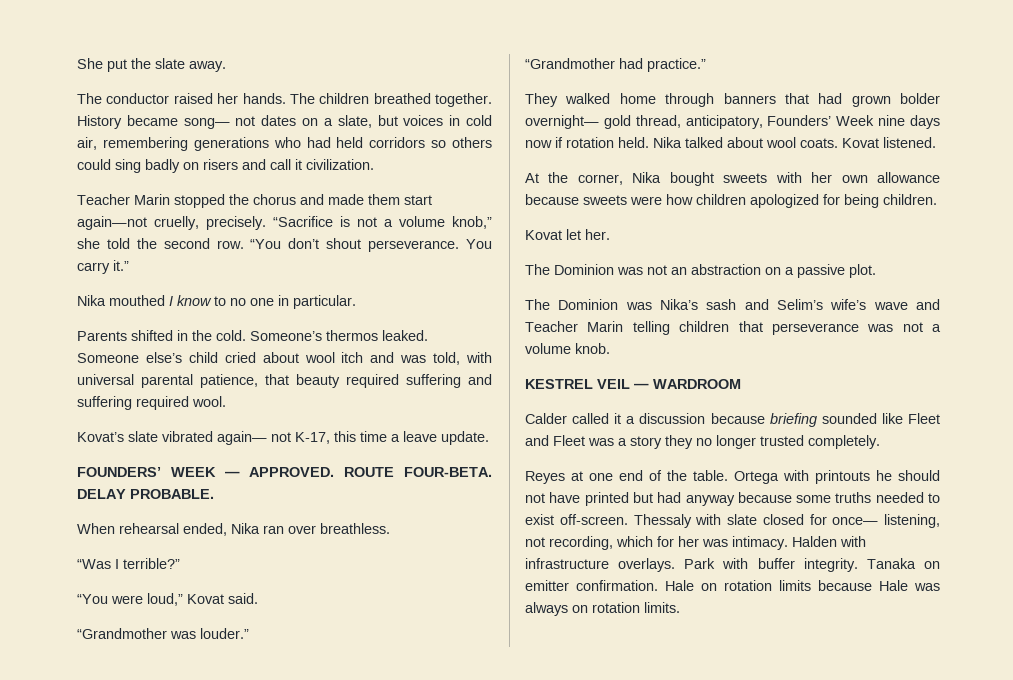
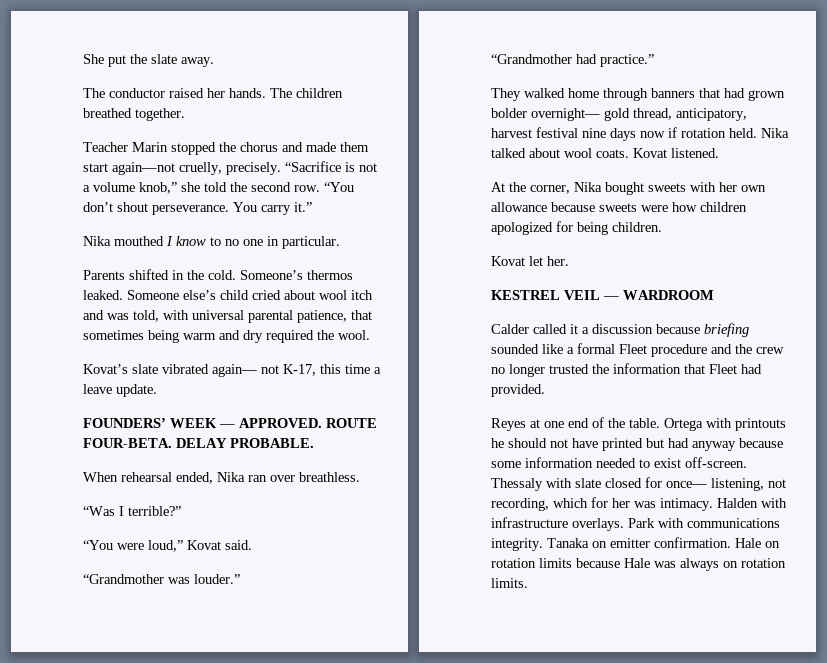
- History became song— not dates on a slate, but voices in cold air, remembering generations who had held corridors so others could sing badly on risers and call it civilization.
- Someone else’s child cried about wool itch and was told, with universal parental patience, that beauty required suffering and suffering required wool.
+ Someone else’s child cried about wool itch and was told, with universal parental patience, that sometimes being warm and dry required the wool.
- They walked home through banners that had grown bolder overnight— gold thread, anticipatory, Founders’ Week nine days now if rotation held.
+ They walked home through banners that had grown bolder overnight— gold thread, anticipatory, harvest festival nine days now if rotation held.
- The Dominion was not an abstraction on a passive plot.
- The Dominion was Nika’s sash and Selim’s wife’s wave and Teacher Marin telling children that perseverance was not a volume knob.
- Calder called it a discussion because briefing sounded like Fleet and Fleet was a story they no longer trusted completely.
+ Calder called it a discussion because briefing sounded like a formal Fleet procedure and the crew no longer trusted the information that Fleet had provided.
- Ortega with printouts he should not have printed but had anyway because some truths needed to exist off-screen.
+ Ortega with printouts he should not have printed but had anyway because some information needed to exist off-screen.
- Park with buffer integrity.
+ Park with communications integrity.

